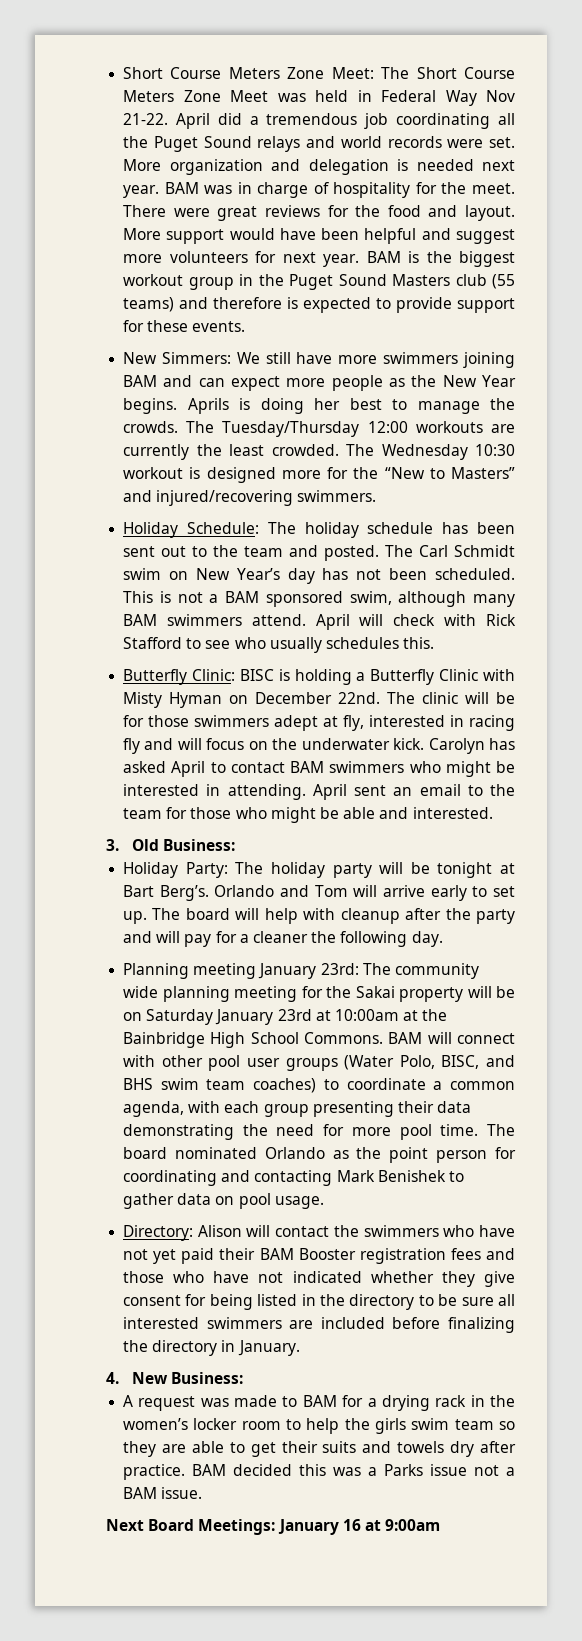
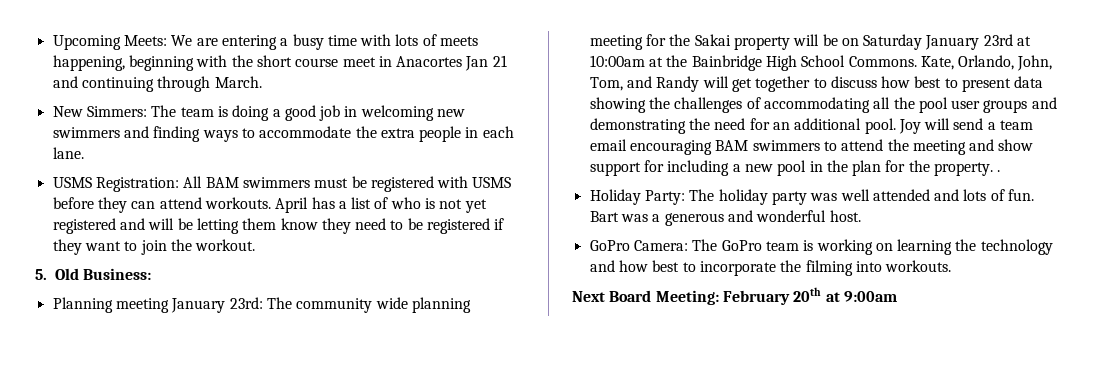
- Short Course Meters Zone Meet: The Short Course Meters Zone Meet was held in Federal Way Nov 21-22. April did a tremendous job coordinating all the Puget Sound relays and world records were set. More organization and delegation is needed next year. BAM was in charge of hospitality for the meet. There were great reviews for the food and layout. More support would have been helpful and suggest more volunteers for next year. BAM is the biggest workout group in the Puget Sound Masters club (55 teams) and therefore is expected to provide support for these events.
- New Simmers: We still have more swimmers joining BAM and can expect more people as the New Year begins. Aprils is doing her best to manage the crowds. The Tuesday/Thursday 12:00 workouts are currently the least crowded. The Wednesday 10:30 workout is designed more for the “New to Masters” and injured/recovering swimmers.
- Holiday Schedule: The holiday schedule has been sent out to the team and posted. The Carl Schmidt swim on New Year’s day has not been scheduled. This is not a BAM sponsored swim, although many BAM swimmers attend. April will check with Rick Stafford to see who usually schedules this.
- Butterfly Clinic: BISC is holding a Butterfly Clinic with Misty Hyman on December 22nd. The clinic will be for those swimmers adept at fly, interested in racing fly and will focus on the underwater kick. Carolyn has asked April to contact BAM swimmers who might be interested in attending. April sent an email to the team for those who might be able and interested.
- 3. Old Business:
- Holiday Party: The holiday party will be tonight at Bart Berg’s. Orlando and Tom will arrive early to set up. The board will help with cleanup after the party and will pay for a cleaner the following day.
+ Upcoming Meets: We are entering a busy time with lots of meets happening, beginning with the short course meet in Anacortes Jan 21 and continuing through March.
+ New Simmers: The team is doing a good job in welcoming new swimmers and finding ways to accommodate the extra people in each lane.
+ USMS Registration: All BAM swimmers must be registered with USMS before they can attend workouts. April has a list of who is not yet registered and will be letting them know they need to be registered if they want to join the workout.
+ 5. Old Business:
- BAM will connect with other pool user groups (Water Polo, BISC, and BHS swim team coaches) to coordinate a common agenda, with each group presenting their data demonstrating the need for more pool time. The board nominated Orlando as the point person for coordinating and contacting Mark Benishek to gather data on pool usage.
- Directory: Alison will contact the swimmers who have not yet paid their BAM Booster registration fees and those who have not indicated whether they give consent for being listed in the directory to be sure all interested swimmers are included before finalizing the directory in January.
- 4. New Business:
- A request was made to BAM for a drying rack in the women’s locker room to help the girls swim team so they are able to get their suits and towels dry after practice. BAM decided this was a Parks issue not a BAM issue.
+ Kate, Orlando, John, Tom, and Randy will get together to discuss how best to present data showing the challenges of accommodating all the pool user groups and demonstrating the need for an additional pool. Joy will send a team email encouraging BAM swimmers to attend the meeting and show support for including a new pool in the plan for the property. .
+ Holiday Party: The holiday party was well attended and lots of fun. Bart was a generous and wonderful host.
+ GoPro Camera: The GoPro team is working on learning the technology and how best to incorporate the filming into workouts.
- Next Board Meetings: January 16 at 9:00am
+ Next Board Meeting: February 20th at 9:00am

